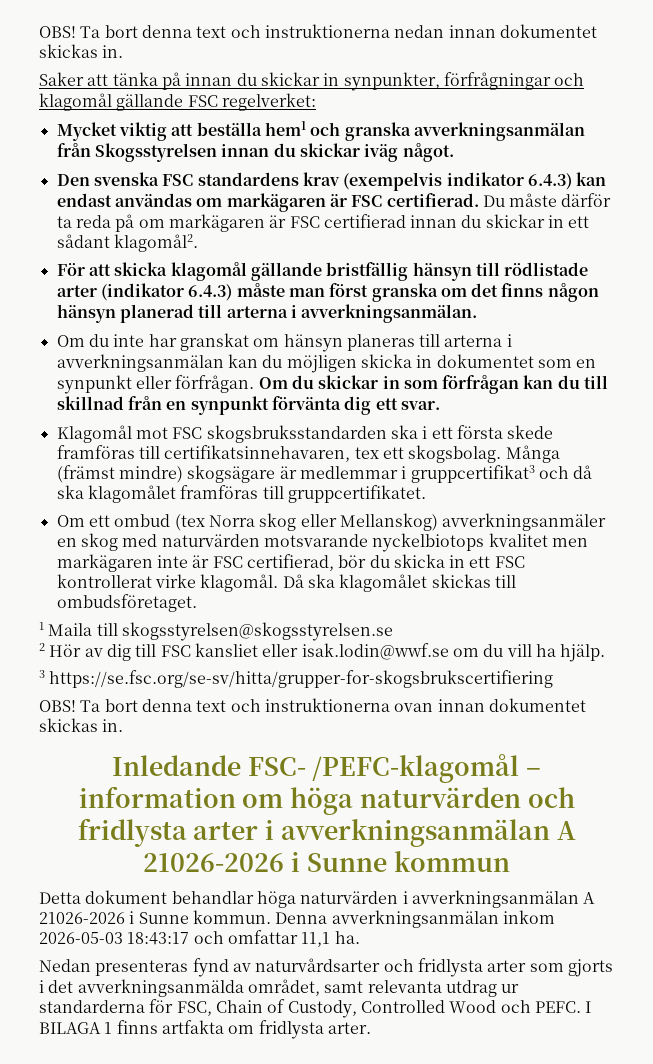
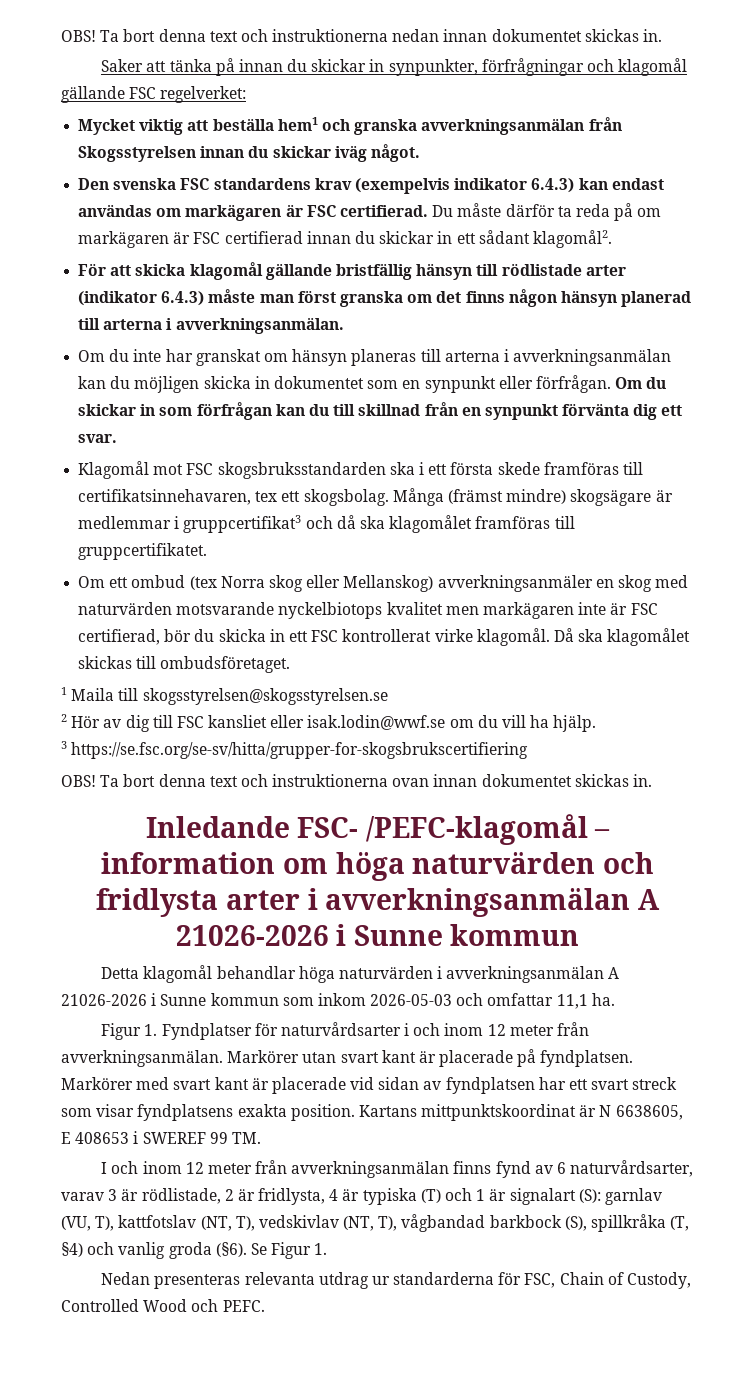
- Detta dokument behandlar höga naturvärden i avverkningsanmälan A 21026-2026 i Sunne kommun. Denna avverkningsanmälan inkom 2026-05-03 18:43:17 och omfattar 11,1 ha.
+ Detta klagomål behandlar höga naturvärden i avverkningsanmälan A 21026-2026 i Sunne kommun som inkom 2026-05-03 och omfattar 11,1 ha.
- Nedan presenteras fynd av naturvårdsarter och fridlysta arter som gjorts i det avverkningsanmälda området, samt relevanta utdrag ur standarderna för FSC, Chain of Custody, Controlled Wood och PEFC. I BILAGA 1 finns artfakta om fridlysta arter.
+ Figur 1. Fyndplatser för naturvårdsarter i och inom 12 meter från avverkningsanmälan. Markörer utan svart kant är placerade på fyndplatsen. Markörer med svart kant är placerade vid sidan av fyndplatsen har ett svart streck som visar fyndplatsens exakta position. Kartans mittpunktskoordinat är N 6638605, E 408653 i SWEREF 99 TM.
+ I och inom 12 meter från avverkningsanmälan finns fynd av 6 naturvårdsarter, varav 3 är rödlistade, 2 är fridlysta, 4 är typiska (T) och 1 är signalart (S): garnlav (VU, T), kattfotslav (NT, T), vedskivlav (NT, T), vågbandad barkbock (S), spillkråka (T, §4) och vanlig groda (§6). Se Figur 1.
+ Nedan presenteras relevanta utdrag ur standarderna för FSC, Chain of Custody, Controlled Wood och PEFC.

